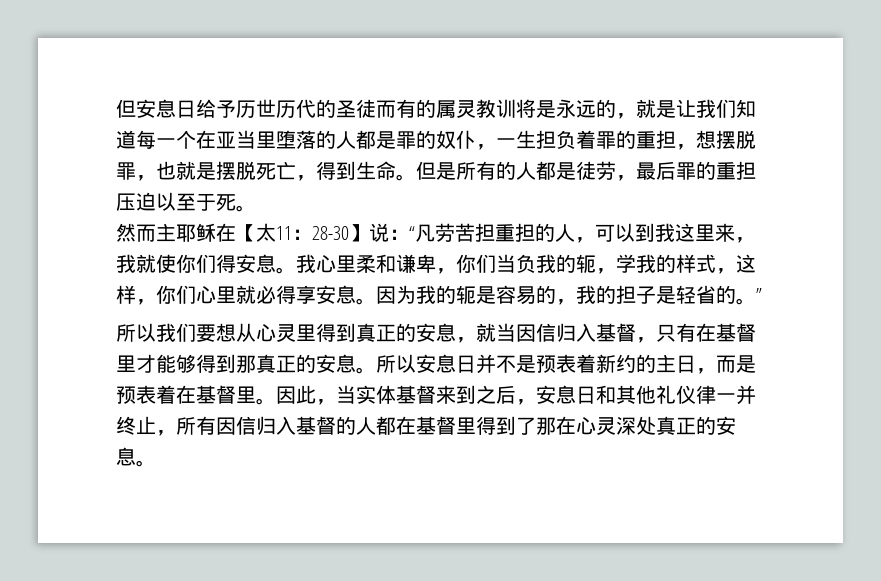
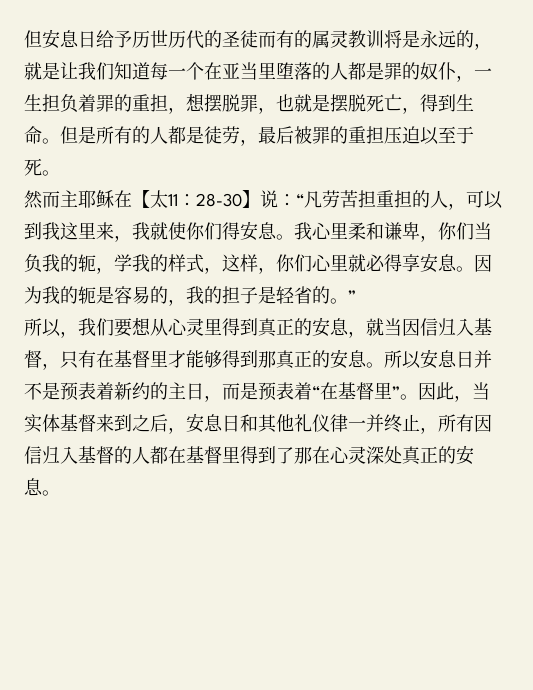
- 但是所有的人都是徒劳，最后罪的重担压迫以至于死。
+ 但是所有的人都是徒劳，最后被罪的重担压迫以至于死。
- 所以我们要想从心灵里得到真正的安息，就当因信归入基督，只有在基督里才能够得到那真正的安息。
+ 所以，我们要想从心灵里得到真正的安息，就当因信归入基督，只有在基督里才能够得到那真正的安息。
- 所以安息日并不是预表着新约的主日，而是预表着在基督里。
+ 所以安息日并不是预表着新约的主日，而是预表着“在基督里”。

